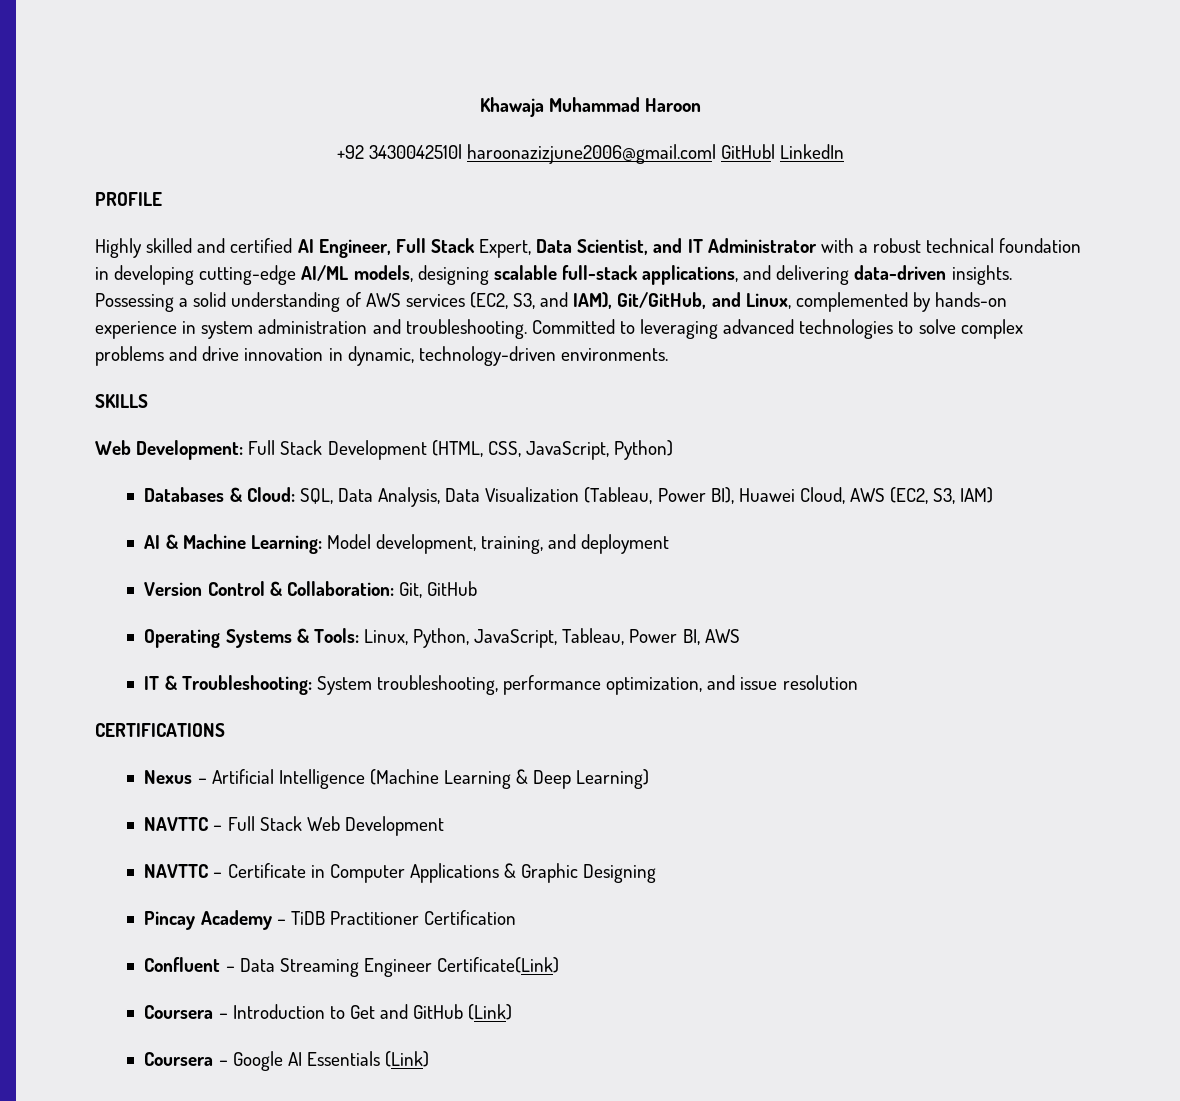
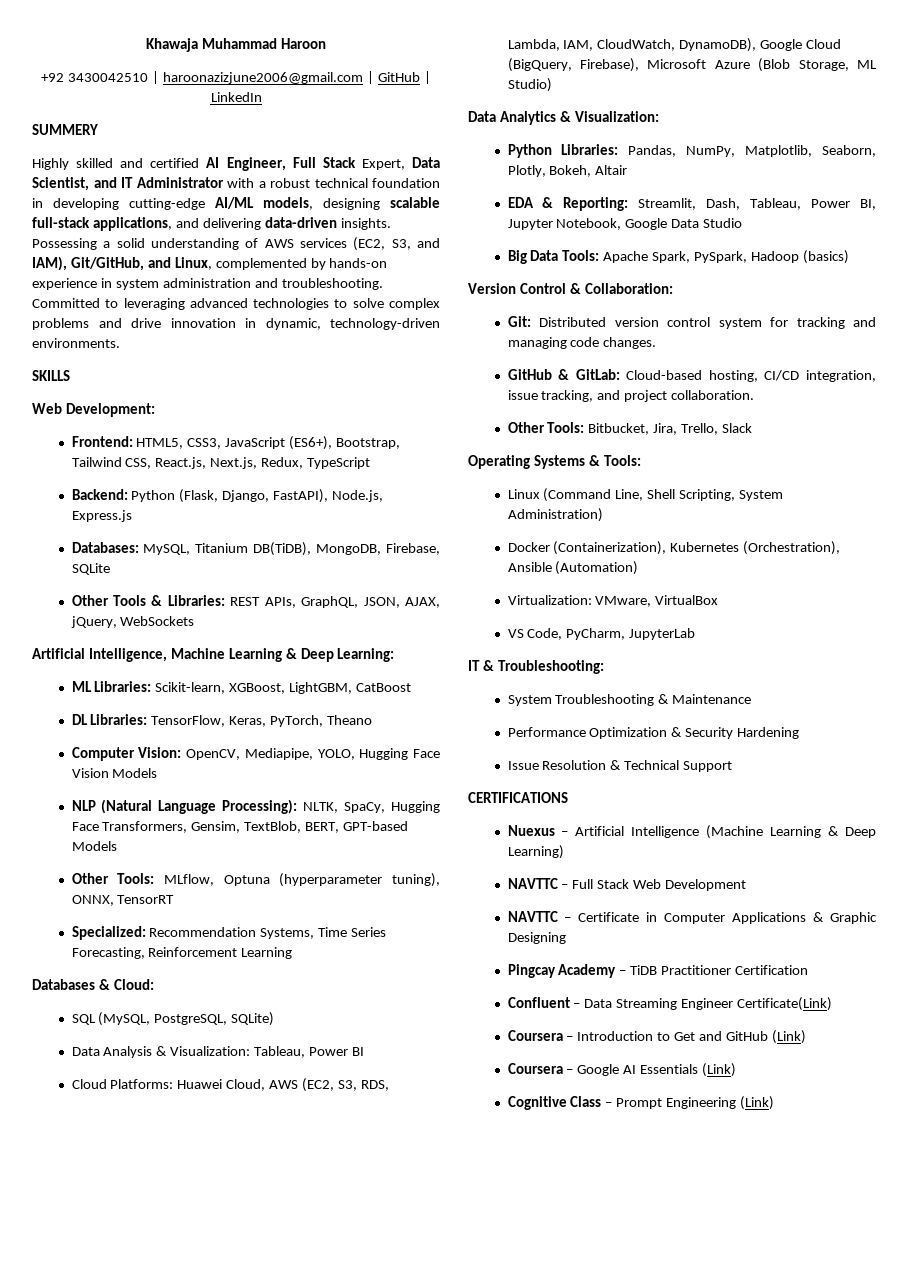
- +92 3430042510| haroonazizjune2006@gmail.com| GitHub| LinkedIn
+ +92 3430042510 | haroonazizjune2006@gmail.com | GitHub | LinkedIn
- PROFILE
+ SUMMERY
- Web Development: Full Stack Development (HTML, CSS, JavaScript, Python)
- Databases & Cloud: SQL, Data Analysis, Data Visualization (Tableau, Power BI), Huawei Cloud, AWS (EC2, S3, IAM)
- AI & Machine Learning: Model development, training, and deployment
- Version Control & Collaboration: Git, GitHub
- Operating Systems & Tools: Linux, Python, JavaScript, Tableau, Power BI, AWS
- IT & Troubleshooting: System troubleshooting, performance optimization, and issue resolution
+ Web Development:
+ Frontend: HTML5, CSS3, JavaScript (ES6+), Bootstrap, Tailwind CSS, React.js, Next.js, Redux, TypeScript
+ Backend: Python (Flask, Django, FastAPI), Node.js, Express.js
+ Databases: MySQL, Titanium DB(TiDB), MongoDB, Firebase, SQLite
+ Other Tools & Libraries: REST APIs, GraphQL, JSON, AJAX, jQuery, WebSockets
+ Artificial Intelligence, Machine Learning & Deep Learning:
+ ML Libraries: Scikit-learn, XGBoost, LightGBM, CatBoost
+ DL Libraries: TensorFlow, Keras, PyTorch, Theano
+ Computer Vision: OpenCV, Mediapipe, YOLO, Hugging Face Vision Models
+ NLP (Natural Language Processing): NLTK, SpaCy, Hugging Face Transformers, Gensim, TextBlob, BERT, GPT-based Models
+ Other Tools: MLflow, Optuna (hyperparameter tuning), ONNX, TensorRT
+ Specialized: Recommendation Systems, Time Series Forecasting, Reinforcement Learning
+ Databases & Cloud:
+ SQL (MySQL, PostgreSQL, SQLite)
+ Data Analysis & Visualization: Tableau, Power BI
+ Cloud Platforms: Huawei Cloud, AWS (EC2, S3, RDS, Lambda, IAM, CloudWatch, DynamoDB), Google Cloud (BigQuery, Firebase), Microsoft Azure (Blob Storage, ML Studio)
+ Data Analytics & Visualization:
+ Python Libraries: Pandas, NumPy, Matplotlib, Seaborn, Plotly, Bokeh, Altair
+ EDA & Reporting: Streamlit, Dash, Tableau, Power BI, Jupyter Notebook, Google Data Studio
+ Big Data Tools: Apache Spark, PySpark, Hadoop (basics)
+ Version Control & Collaboration:
+ Git: Distributed version control system for tracking and managing code changes.
+ GitHub & GitLab: Cloud-based hosting, CI/CD integration, issue tracking, and project collaboration.
+ Other Tools: Bitbucket, Jira, Trello, Slack
+ Operating Systems & Tools:
+ Linux (Command Line, Shell Scripting, System Administration)
+ Docker (Containerization), Kubernetes (Orchestration), Ansible (Automation)
+ Virtualization: VMware, VirtualBox
+ VS Code, PyCharm, JupyterLab
+ IT & Troubleshooting:
+ System Troubleshooting & Maintenance
+ Performance Optimization & Security Hardening
+ Issue Resolution & Technical Support
- Nexus – Artificial Intelligence (Machine Learning & Deep Learning)
+ Nuexus – Artificial Intelligence (Machine Learning & Deep Learning)
- Pincay Academy – TiDB Practitioner Certification
+ Pingcay Academy – TiDB Practitioner Certification
+ Cognitive Class – Prompt Engineering (Link)

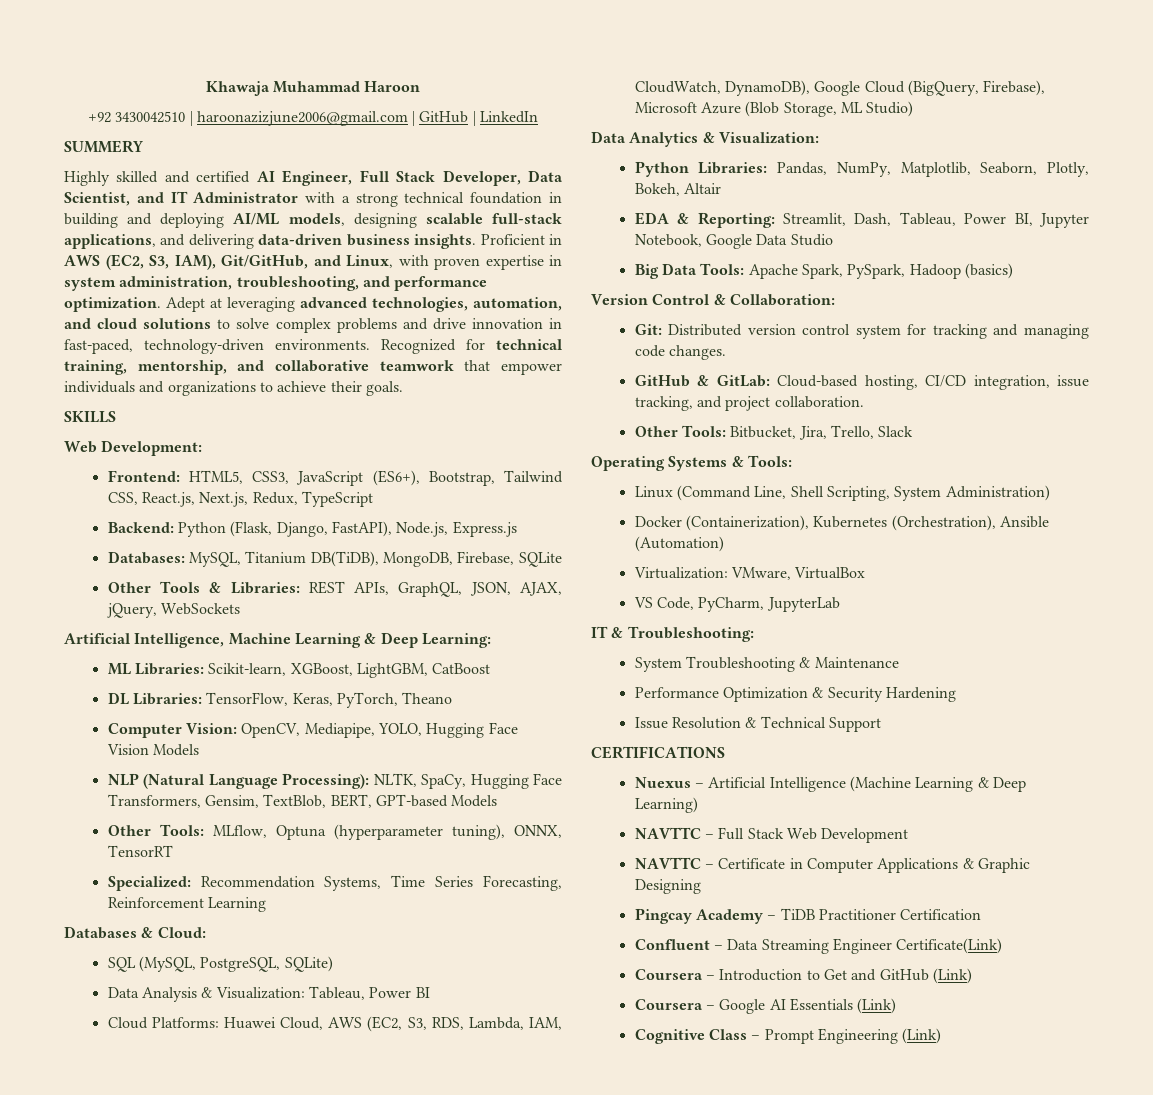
- Highly skilled and certified AI Engineer, Full Stack Expert, Data Scientist, and IT Administrator with a robust technical foundation in developing cutting-edge AI/ML models, designing scalable full-stack applications, and delivering data-driven insights. Possessing a solid understanding of AWS services (EC2, S3, and IAM), Git/GitHub, and Linux, complemented by hands-on experience in system administration and troubleshooting. Committed to leveraging advanced technologies to solve complex problems and drive innovation in dynamic, technology-driven environments.
+ Highly skilled and certified AI Engineer, Full Stack Developer, Data Scientist, and IT Administrator with a strong technical foundation in building and deploying AI/ML models, designing scalable full-stack applications, and delivering data-driven business insights. Proficient in AWS (EC2, S3, IAM), Git/GitHub, and Linux, with proven expertise in system administration, troubleshooting, and performance optimization. Adept at leveraging advanced technologies, automation, and cloud solutions to solve complex problems and drive innovation in fast-paced, technology-driven environments. Recognized for technical training, mentorship, and collaborative teamwork that empower individuals and organizations to achieve their goals.

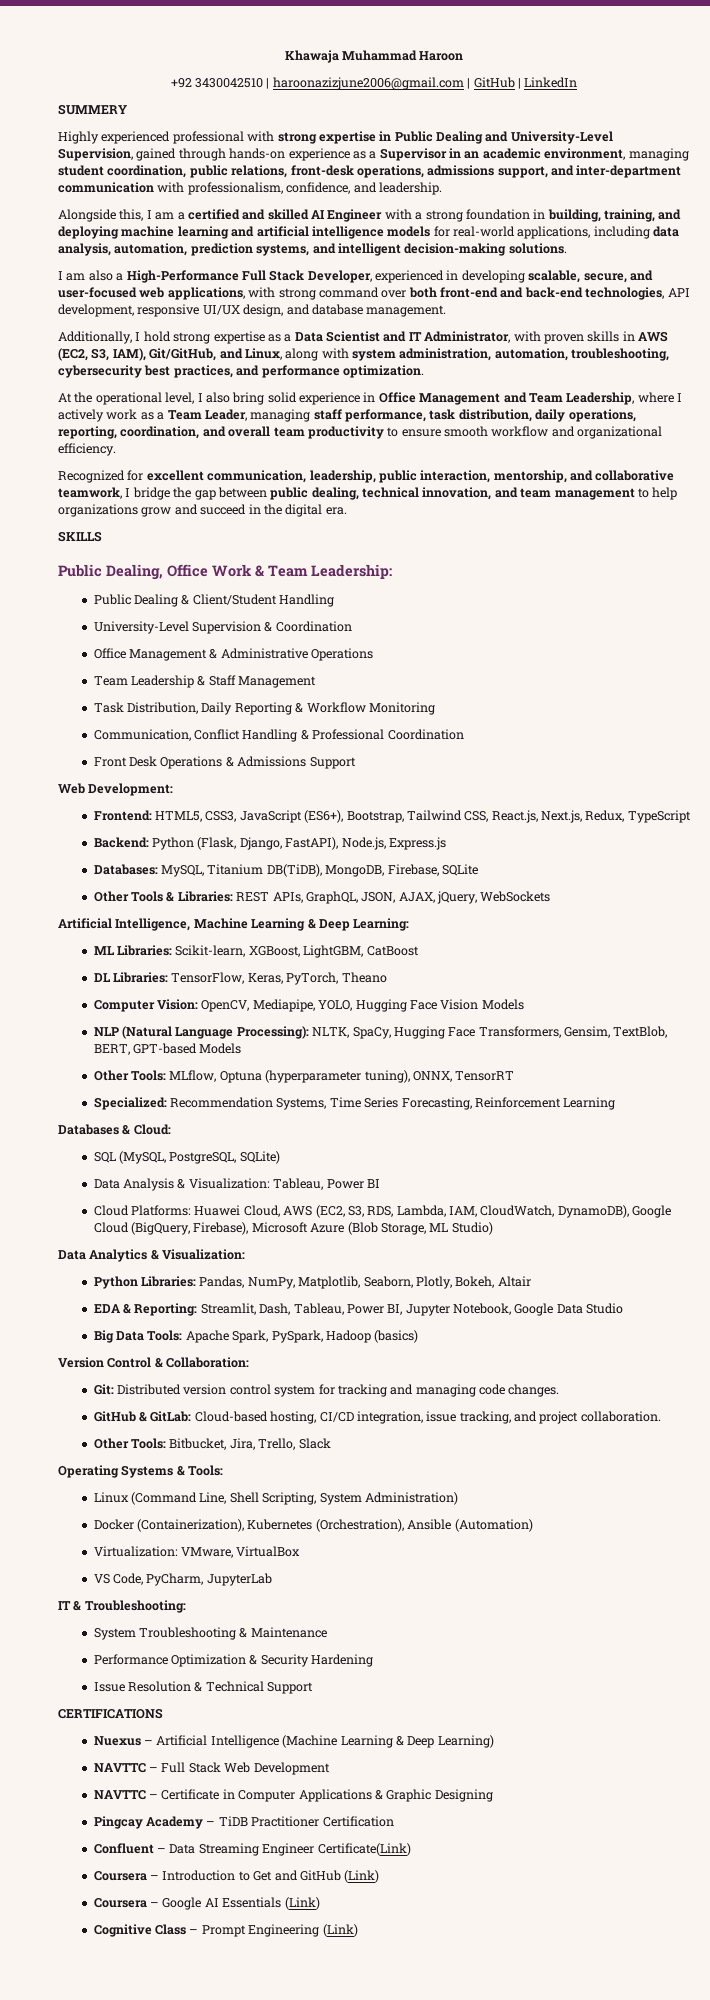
- Highly skilled and certified AI Engineer, Full Stack Developer, Data Scientist, and IT Administrator with a strong technical foundation in building and deploying AI/ML models, designing scalable full-stack applications, and delivering data-driven business insights. Proficient in AWS (EC2, S3, IAM), Git/GitHub, and Linux, with proven expertise in system administration, troubleshooting, and performance optimization. Adept at leveraging advanced technologies, automation, and cloud solutions to solve complex problems and drive innovation in fast-paced, technology-driven environments. Recognized for technical training, mentorship, and collaborative teamwork that empower individuals and organizations to achieve their goals.
+ Highly experienced professional with strong expertise in Public Dealing and University-Level Supervision, gained through hands-on experience as a Supervisor in an academic environment, managing student coordination, public relations, front-desk operations, admissions support, and inter-department communication with professionalism, confidence, and leadership.
+ Alongside this, I am a certified and skilled AI Engineer with a strong foundation in building, training, and deploying machine learning and artificial intelligence models for real-world applications, including data analysis, automation, prediction systems, and intelligent decision-making solutions.
+ I am also a High-Performance Full Stack Developer, experienced in developing scalable, secure, and user-focused web applications, with strong command over both front-end and back-end technologies, API development, responsive UI/UX design, and database management.
+ Additionally, I hold strong expertise as a Data Scientist and IT Administrator, with proven skills in AWS (EC2, S3, IAM), Git/GitHub, and Linux, along with system administration, automation, troubleshooting, cybersecurity best practices, and performance optimization.
+ At the operational level, I also bring solid experience in Office Management and Team Leadership, where I actively work as a Team Leader, managing staff performance, task distribution, daily operations, reporting, coordination, and overall team productivity to ensure smooth workflow and organizational efficiency.
+ Recognized for excellent communication, leadership, public interaction, mentorship, and collaborative teamwork, I bridge the gap between public dealing, technical innovation, and team management to help organizations grow and succeed in the digital era.
  SKILLS
+ Public Dealing, Office Work & Team Leadership:
+ Public Dealing & Client/Student Handling
+ University-Level Supervision & Coordination
+ Office Management & Administrative Operations
+ Team Leadership & Staff Management
+ Task Distribution, Daily Reporting & Workflow Monitoring
+ Communication, Conflict Handling & Professional Coordination
+ Front Desk Operations & Admissions Support

